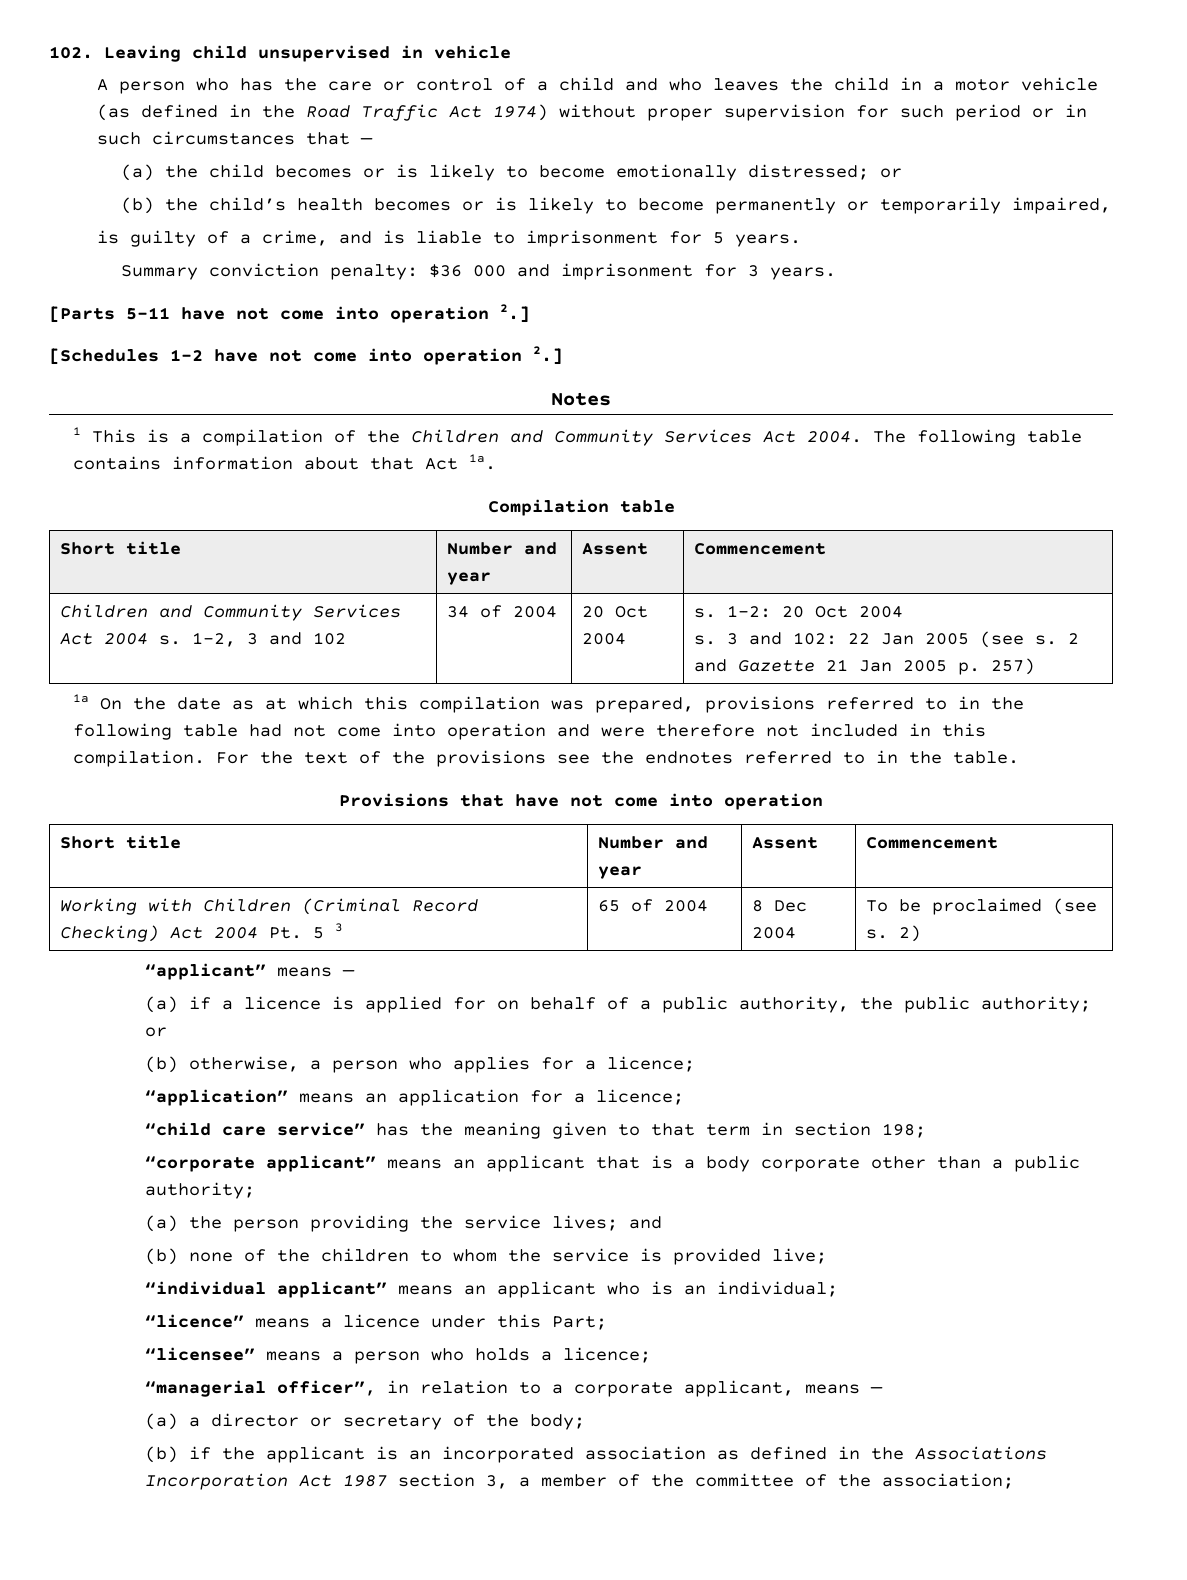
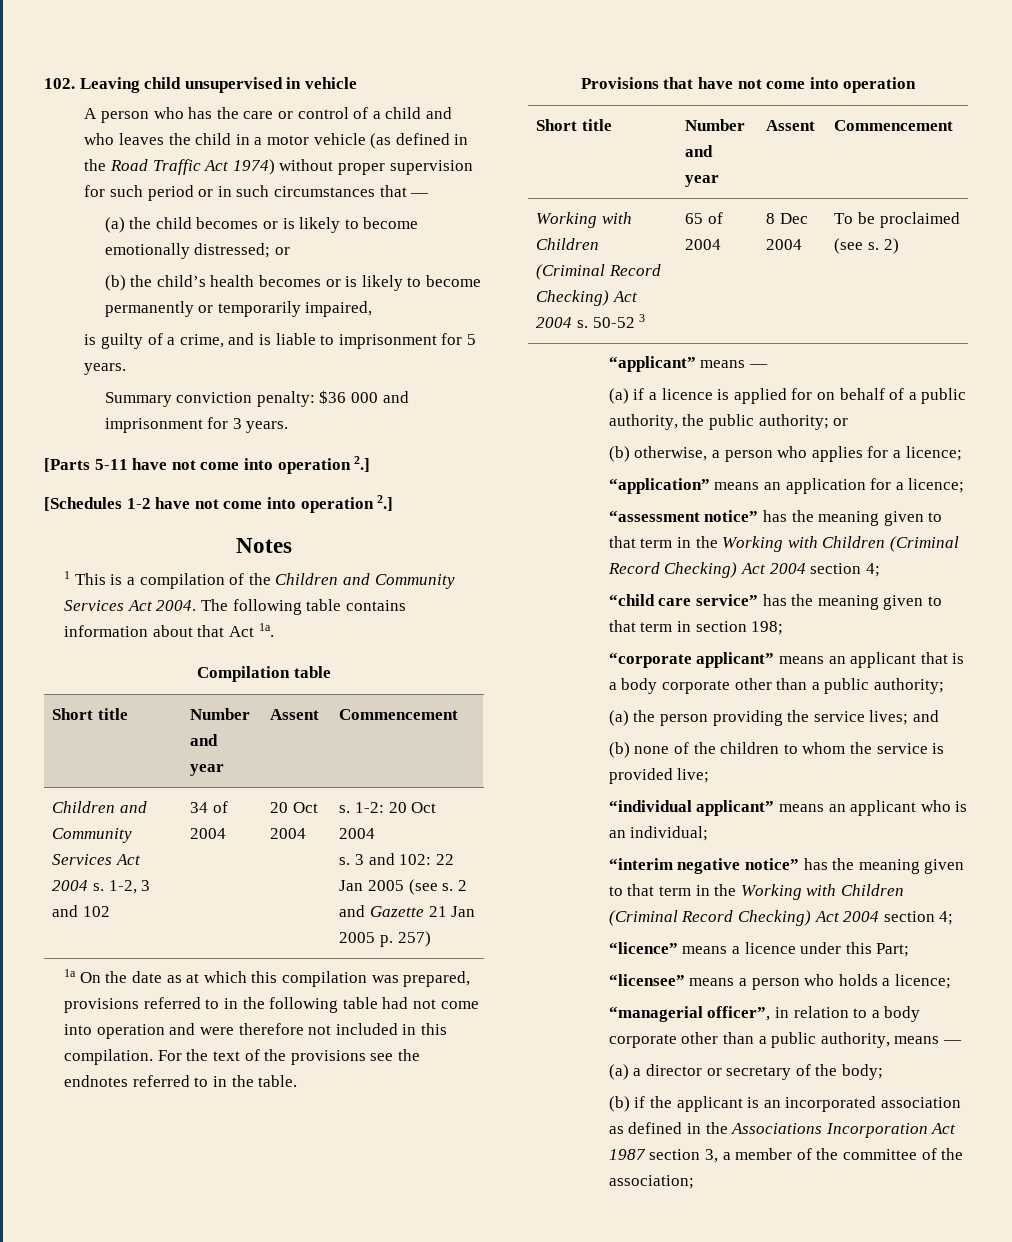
- Working with Children (Criminal Record Checking) Act 2004 Pt. 5 3 | 65 of 2004 | 8 Dec 2004 | To be proclaimed (see s. 2)
+ Working with Children (Criminal Record Checking) Act 2004 s. 50-52 3 | 65 of 2004 | 8 Dec 2004 | To be proclaimed (see s. 2)
+ “assessment notice” has the meaning given to that term in the Working with Children (Criminal Record Checking) Act 2004 section 4;
+ “interim negative notice” has the meaning given to that term in the Working with Children (Criminal Record Checking) Act 2004 section 4;
- “managerial officer”, in relation to a corporate applicant, means —
+ “managerial officer”, in relation to a body corporate other than a public authority, means —

